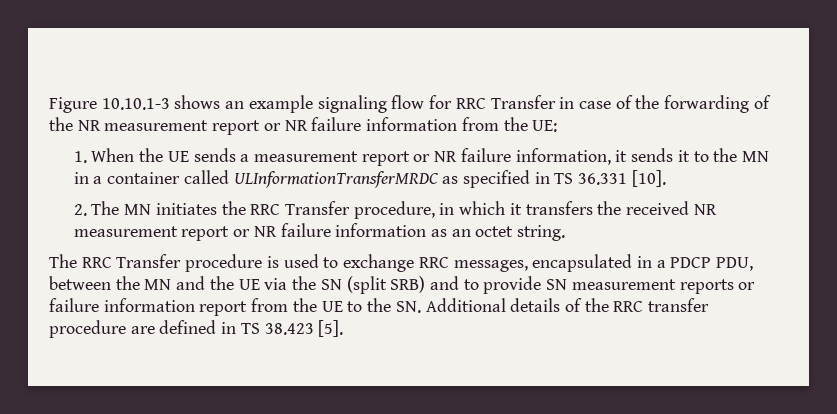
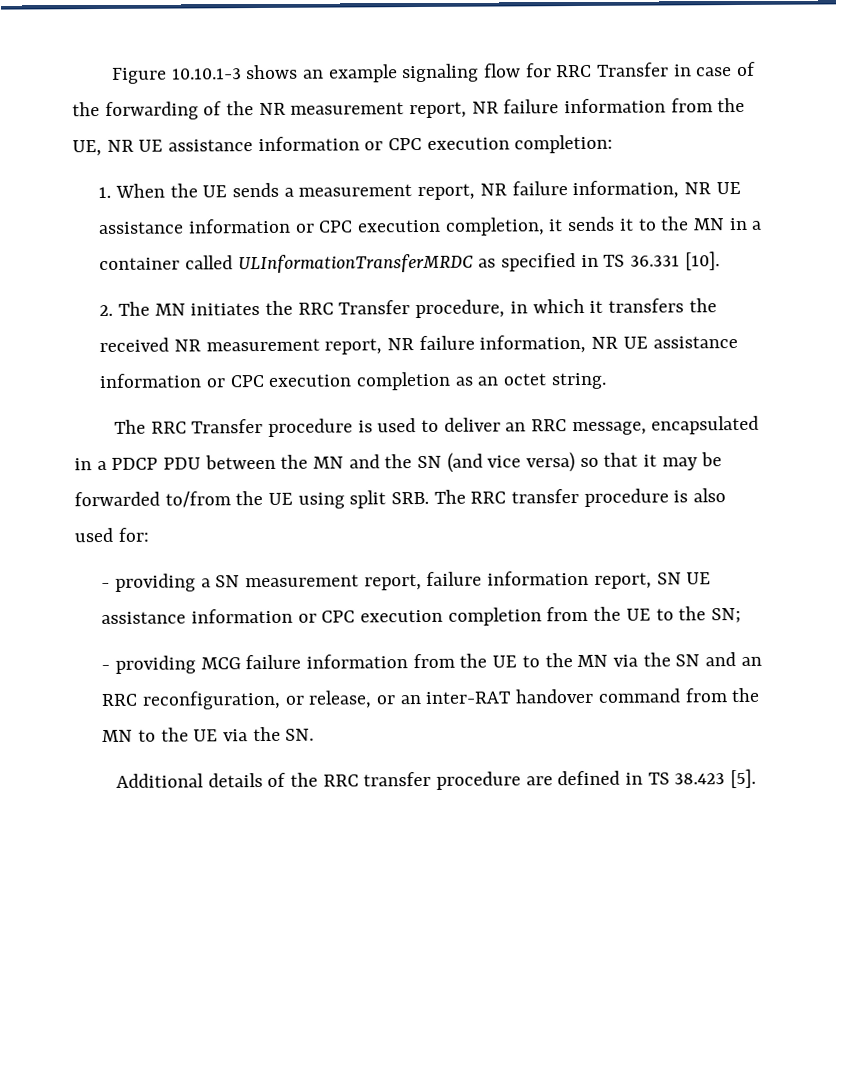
- Figure 10.10.1-3 shows an example signaling flow for RRC Transfer in case of the forwarding of the NR measurement report or NR failure information from the UE:
+ Figure 10.10.1-3 shows an example signaling flow for RRC Transfer in case of the forwarding of the NR measurement report, NR failure information from the UE, NR UE assistance information or CPC execution completion:
- 1. When the UE sends a measurement report or NR failure information, it sends it to the MN in a container called ULInformationTransferMRDC as specified in TS 36.331 [10].
+ 1. When the UE sends a measurement report, NR failure information, NR UE assistance information or CPC execution completion, it sends it to the MN in a container called ULInformationTransferMRDC as specified in TS 36.331 [10].
- 2. The MN initiates the RRC Transfer procedure, in which it transfers the received NR measurement report or NR failure information as an octet string.
+ 2. The MN initiates the RRC Transfer procedure, in which it transfers the received NR measurement report, NR failure information, NR UE assistance information or CPC execution completion as an octet string.
- The RRC Transfer procedure is used to exchange RRC messages, encapsulated in a PDCP PDU, between the MN and the UE via the SN (split SRB) and to provide SN measurement reports or failure information report from the UE to the SN. Additional details of the RRC transfer procedure are defined in TS 38.423 [5].
+ The RRC Transfer procedure is used to deliver an RRC message, encapsulated in a PDCP PDU between the MN and the SN (and vice versa) so that it may be forwarded to/from the UE using split SRB. The RRC transfer procedure is also used for:
+ - providing a SN measurement report, failure information report, SN UE assistance information or CPC execution completion from the UE to the SN;
+ - providing MCG failure information from the UE to the MN via the SN and an RRC reconfiguration, or release, or an inter-RAT handover command from the MN to the UE via the SN.
+ Additional details of the RRC transfer procedure are defined in TS 38.423 [5].

